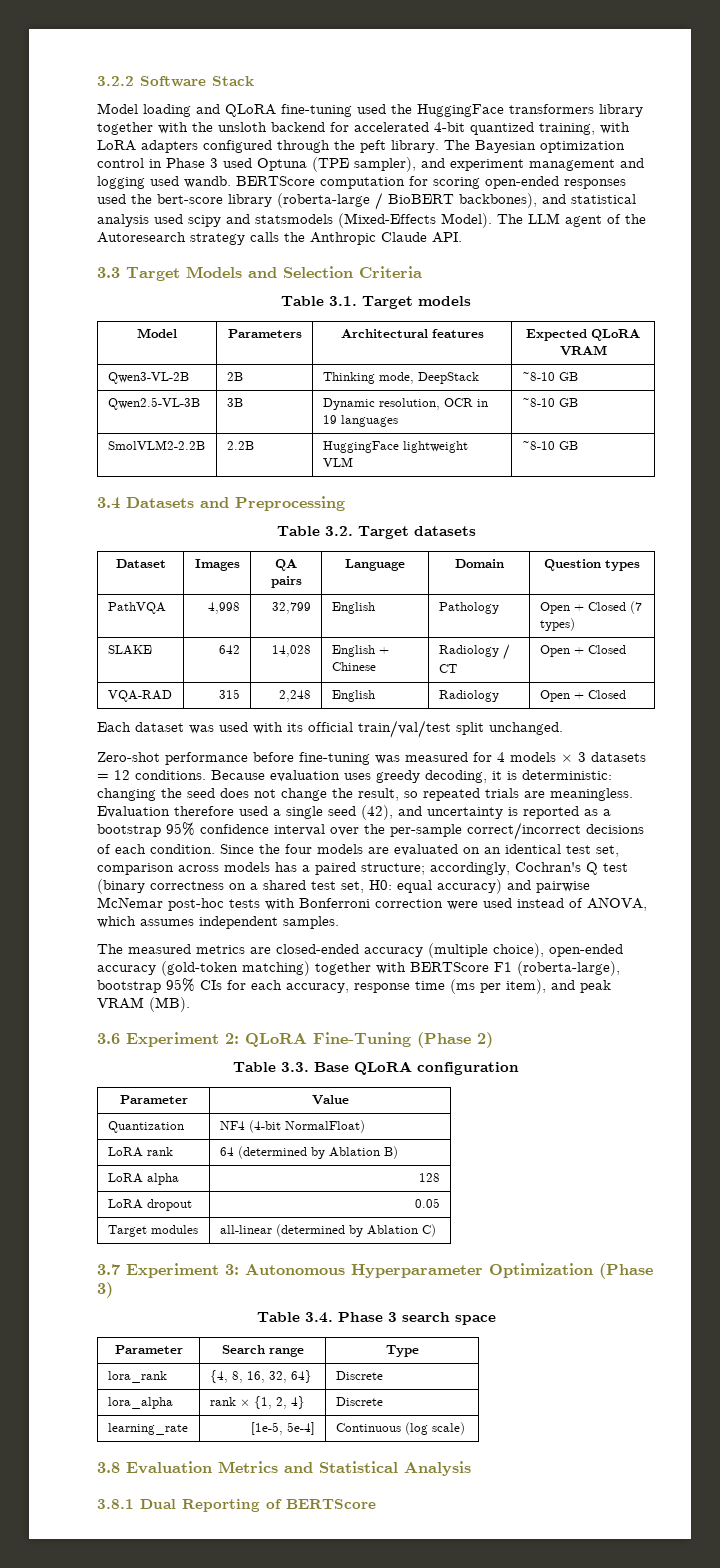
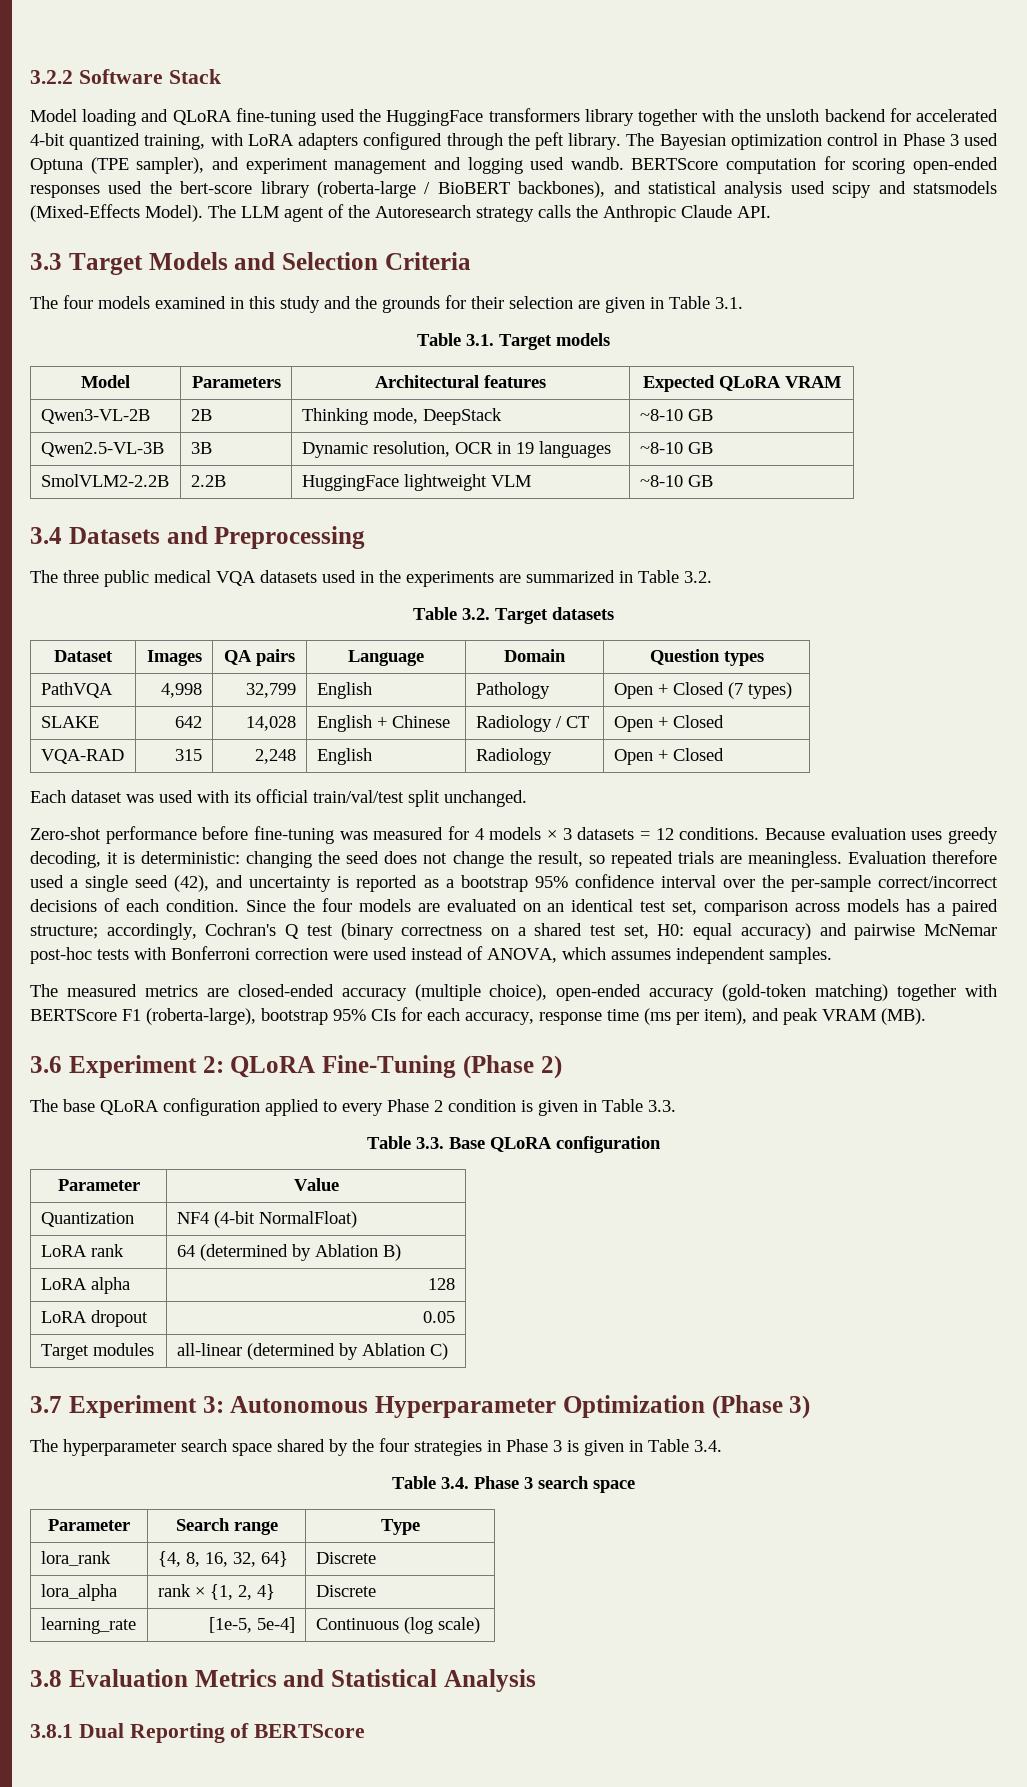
+ The four models examined in this study and the grounds for their selection are given in Table 3.1.
+ The three public medical VQA datasets used in the experiments are summarized in Table 3.2.
+ The base QLoRA configuration applied to every Phase 2 condition is given in Table 3.3.
+ The hyperparameter search space shared by the four strategies in Phase 3 is given in Table 3.4.

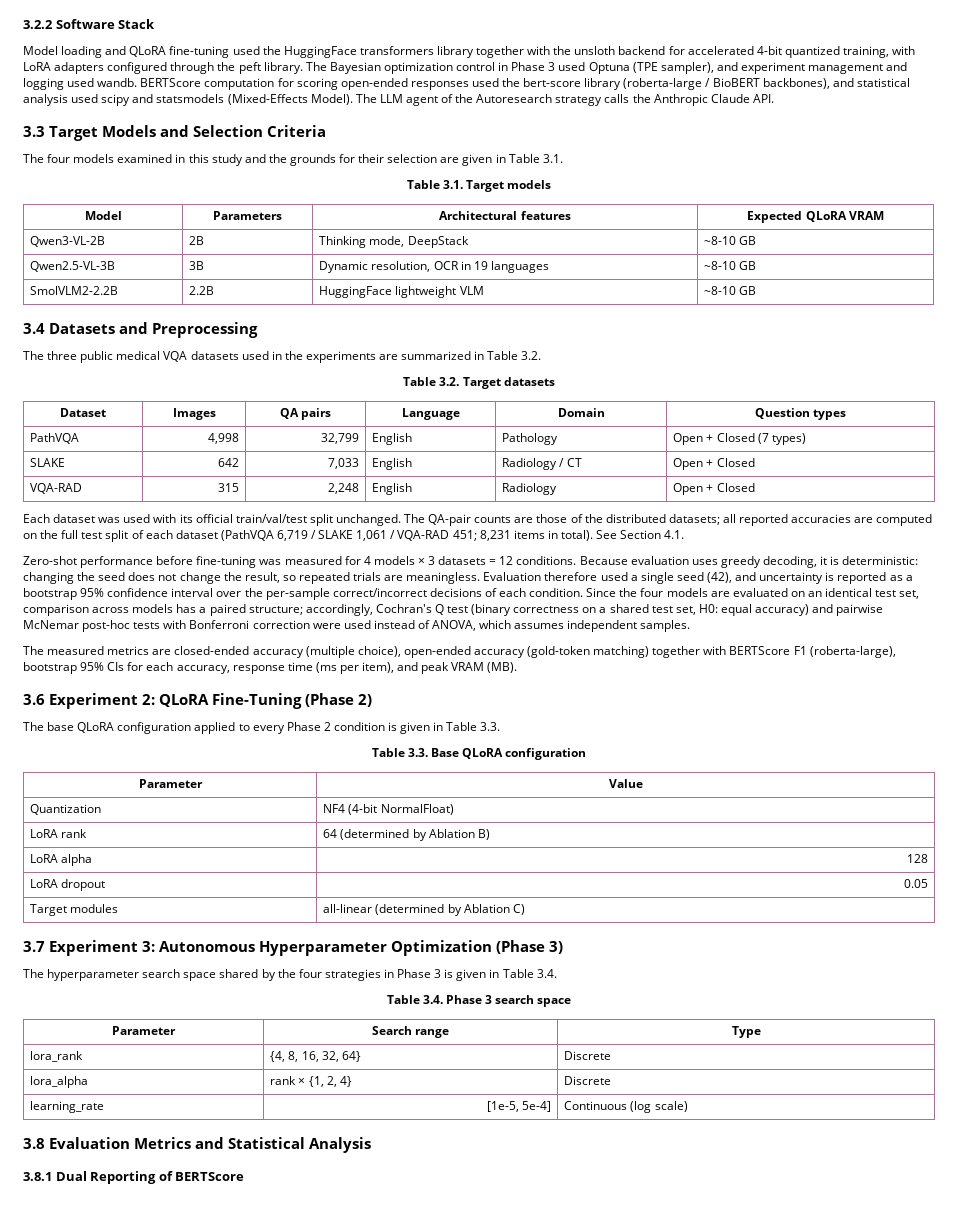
- SLAKE | 642 | 14,028 | English + Chinese | Radiology / CT | Open + Closed
+ SLAKE | 642 | 7,033 | English | Radiology / CT | Open + Closed
+ The QA-pair counts are those of the distributed datasets; all reported accuracies are computed on the full test split of each dataset (PathVQA 6,719 / SLAKE 1,061 / VQA-RAD 451; 8,231 items in total). See Section 4.1.

